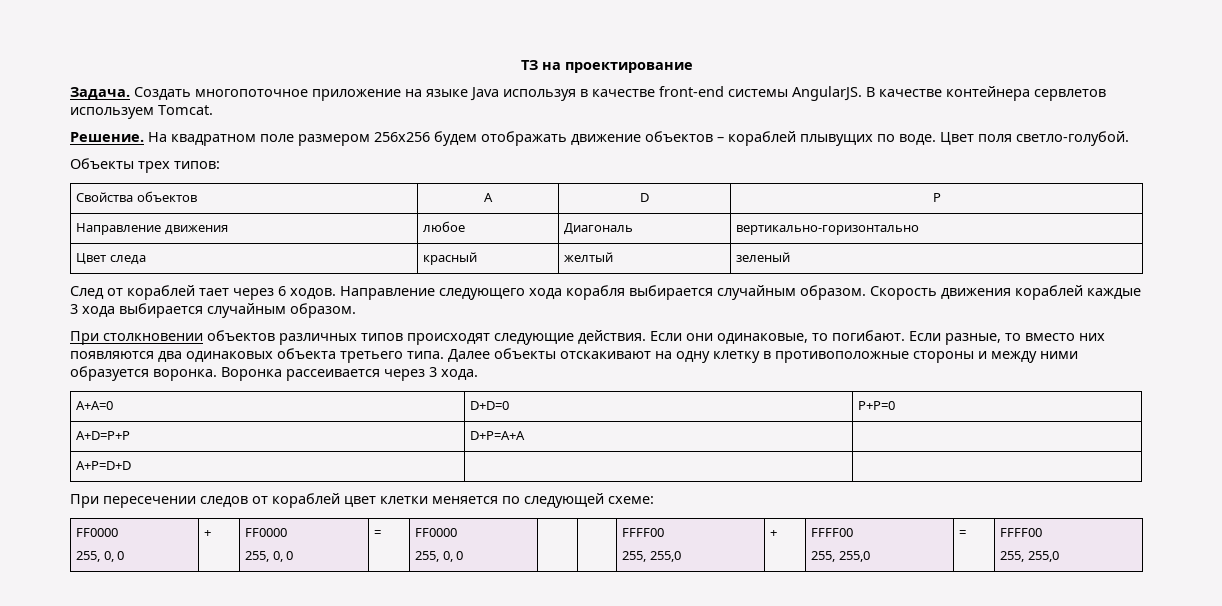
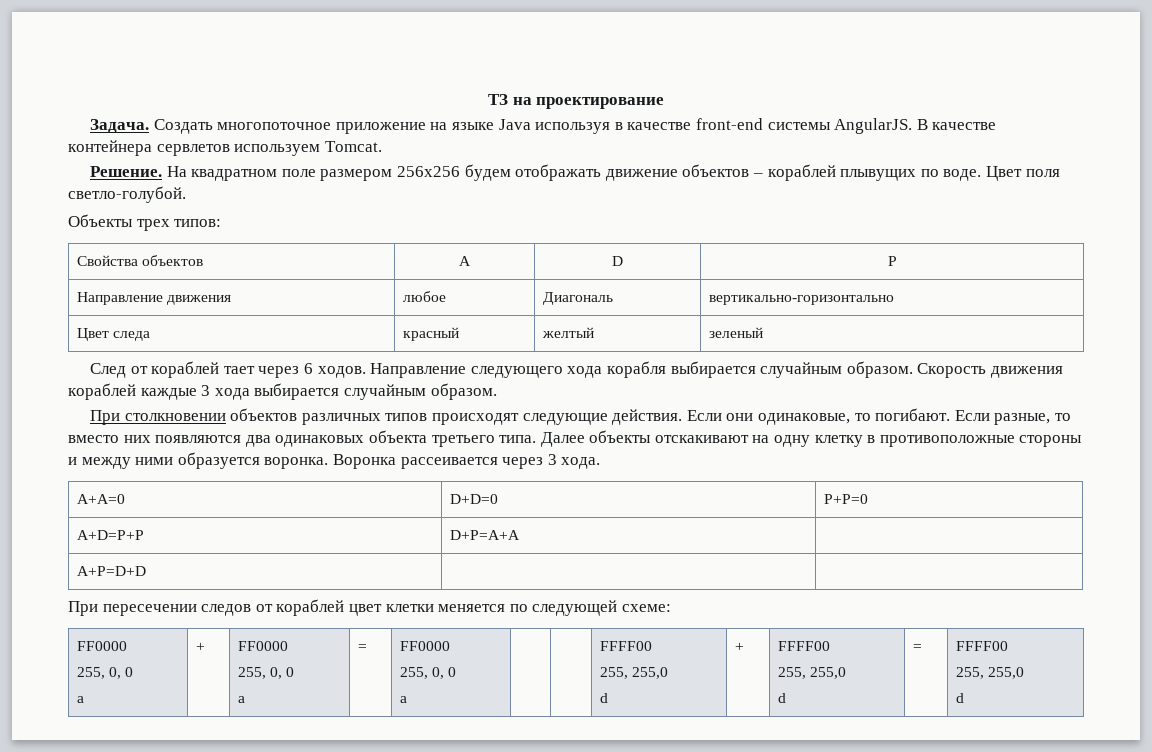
  При пересечении следов от кораблей цвет клетки меняется по следующей схеме:
  FF0000
- 255, 0, 0 | + | FF0000
- 255, 0, 0 | = | FF0000
- 255, 0, 0 | | | FFFF00
- 255, 255,0 | + | FFFF00
- 255, 255,0 | = | FFFF00
+ 255, 0, 0
+ a | + | FF0000
+ 255, 0, 0
+ a | = | FF0000
+ 255, 0, 0
+ a | | | FFFF00
  255, 255,0
+ d | + | FFFF00
+ 255, 255,0
+ d | = | FFFF00
+ 255, 255,0
+ d

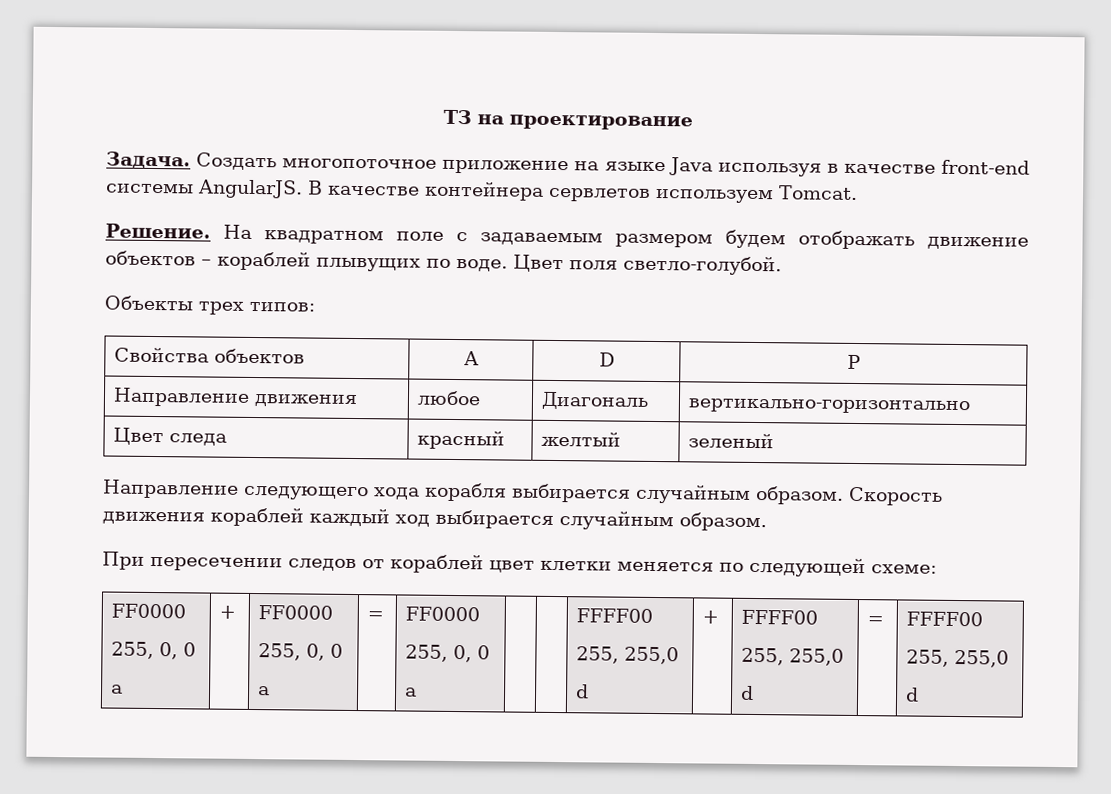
- На квадратном поле размером 256х256 будем отображать движение объектов – кораблей плывущих по воде.
+ На квадратном поле с задаваемым размером будем отображать движение объектов – кораблей плывущих по воде.
- След от кораблей тает через 6 ходов.
- Скорость движения кораблей каждые 3 хода выбирается случайным образом.
- При столкновении объектов различных типов происходят следующие действия. Если они одинаковые, то погибают. Если разные, то вместо них появляются два одинаковых объекта третьего типа. Далее объекты отскакивают на одну клетку в противоположные стороны и между ними образуется воронка. Воронка рассеивается через 3 хода.
- A+A=0 | D+D=0 | P+P=0
- A+D=P+P | D+P=A+A |
- A+P=D+D | |
+ Скорость движения кораблей каждый ход выбирается случайным образом.

